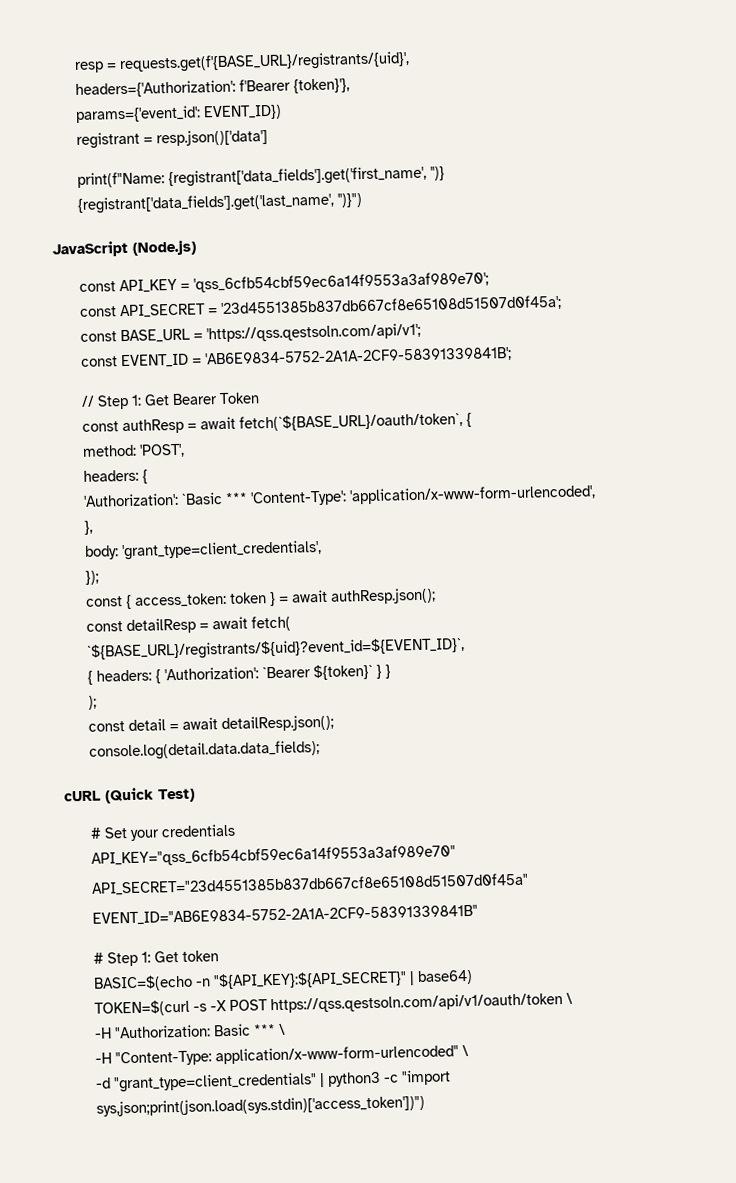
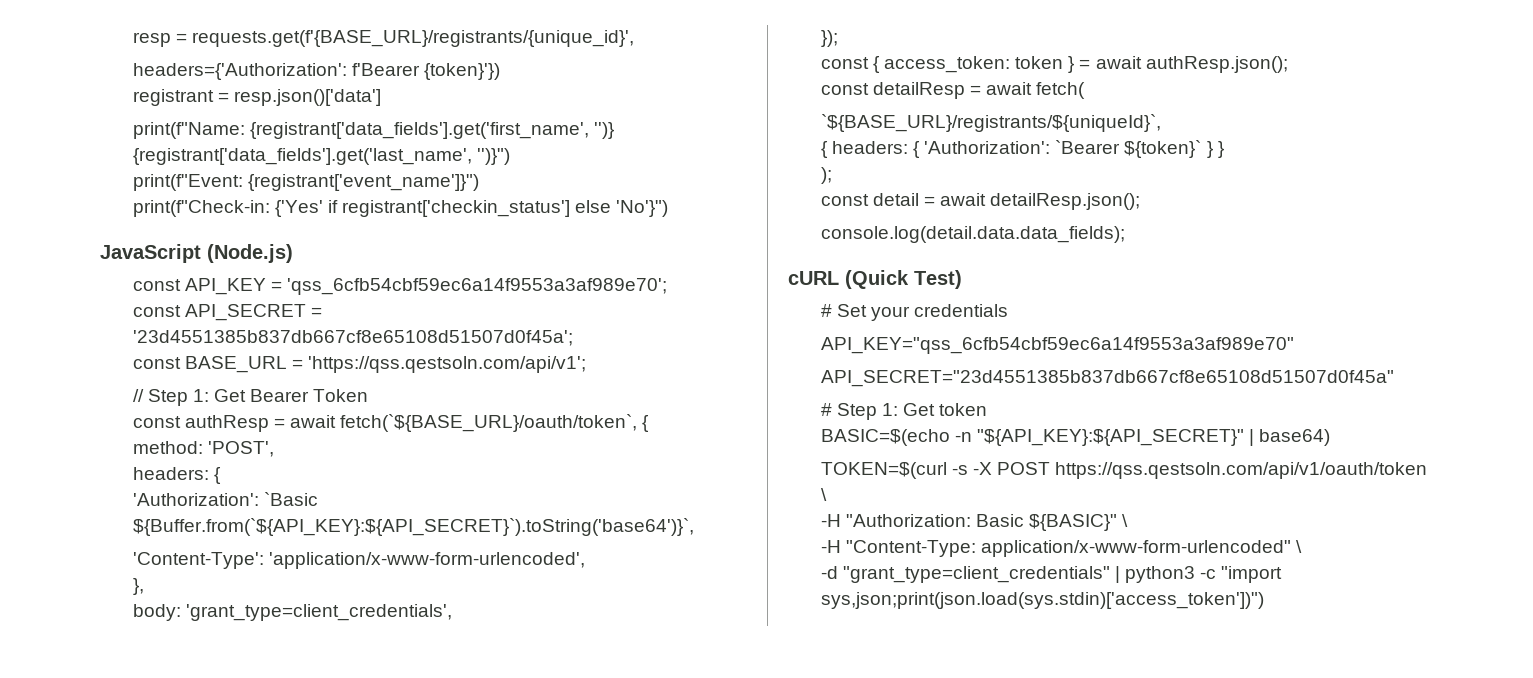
- resp = requests.get(f'{BASE_URL}/registrants/{uid}',
+ resp = requests.get(f'{BASE_URL}/registrants/{unique_id}',
- headers={'Authorization': f'Bearer {token}'},
- params={'event_id': EVENT_ID})
+ headers={'Authorization': f'Bearer {token}'})
+ print(f"Event: {registrant['event_name']}")
+ print(f"Check-in: {'Yes' if registrant['checkin_status'] else 'No'}")
- const EVENT_ID = 'AB6E9834-5752-2A1A-2CF9-58391339841B';
- 'Authorization': `Basic *** 'Content-Type': 'application/x-www-form-urlencoded',
+ 'Authorization': `Basic ${Buffer.from(`${API_KEY}:${API_SECRET}`).toString('base64')}`,
+ 'Content-Type': 'application/x-www-form-urlencoded',
- `${BASE_URL}/registrants/${uid}?event_id=${EVENT_ID}`,
+ `${BASE_URL}/registrants/${uniqueId}`,
- EVENT_ID="AB6E9834-5752-2A1A-2CF9-58391339841B"
- -H "Authorization: Basic *** \
+ -H "Authorization: Basic ${BASIC}" \

